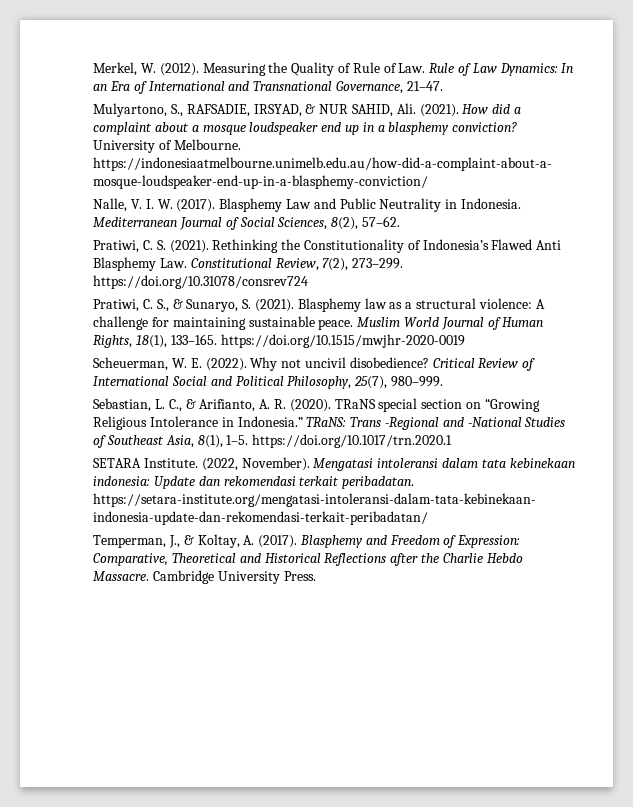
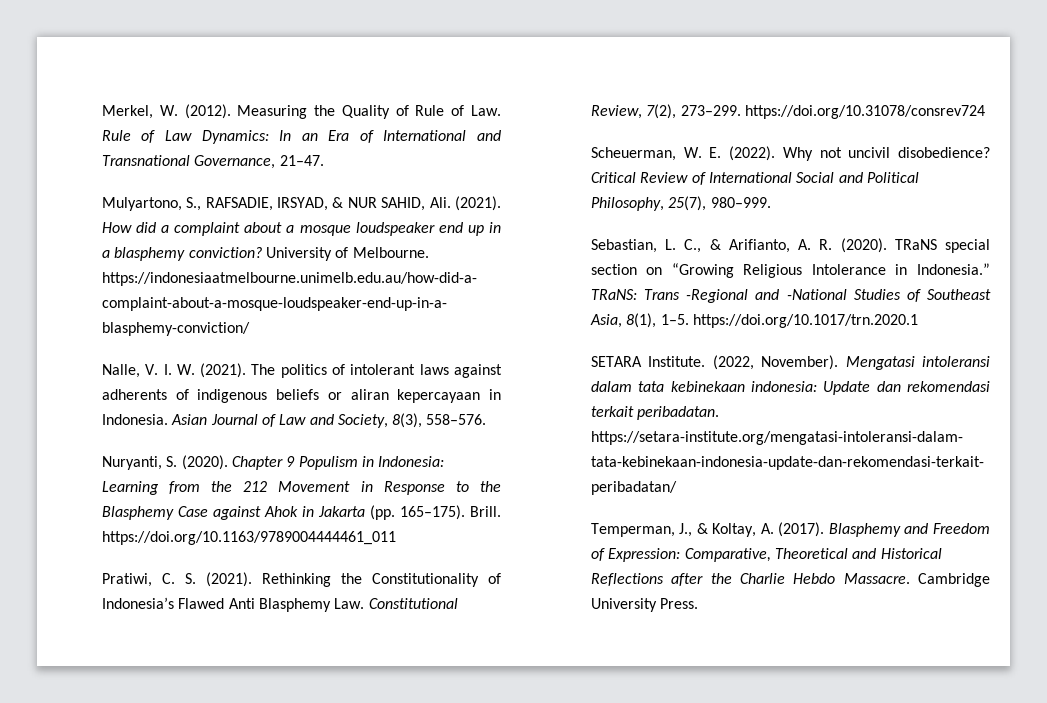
- Nalle, V. I. W. (2017). Blasphemy Law and Public Neutrality in Indonesia. Mediterranean Journal of Social Sciences, 8(2), 57–62.
+ Nalle, V. I. W. (2021). The politics of intolerant laws against adherents of indigenous beliefs or aliran kepercayaan in Indonesia. Asian Journal of Law and Society, 8(3), 558–576.
+ Nuryanti, S. (2020). Chapter 9 Populism in Indonesia: Learning from the 212 Movement in Response to the Blasphemy Case against Ahok in Jakarta (pp. 165–175). Brill. https://doi.org/10.1163/9789004444461_011
- Pratiwi, C. S., & Sunaryo, S. (2021). Blasphemy law as a structural violence: A challenge for maintaining sustainable peace. Muslim World Journal of Human Rights, 18(1), 133–165. https://doi.org/10.1515/mwjhr-2020-0019

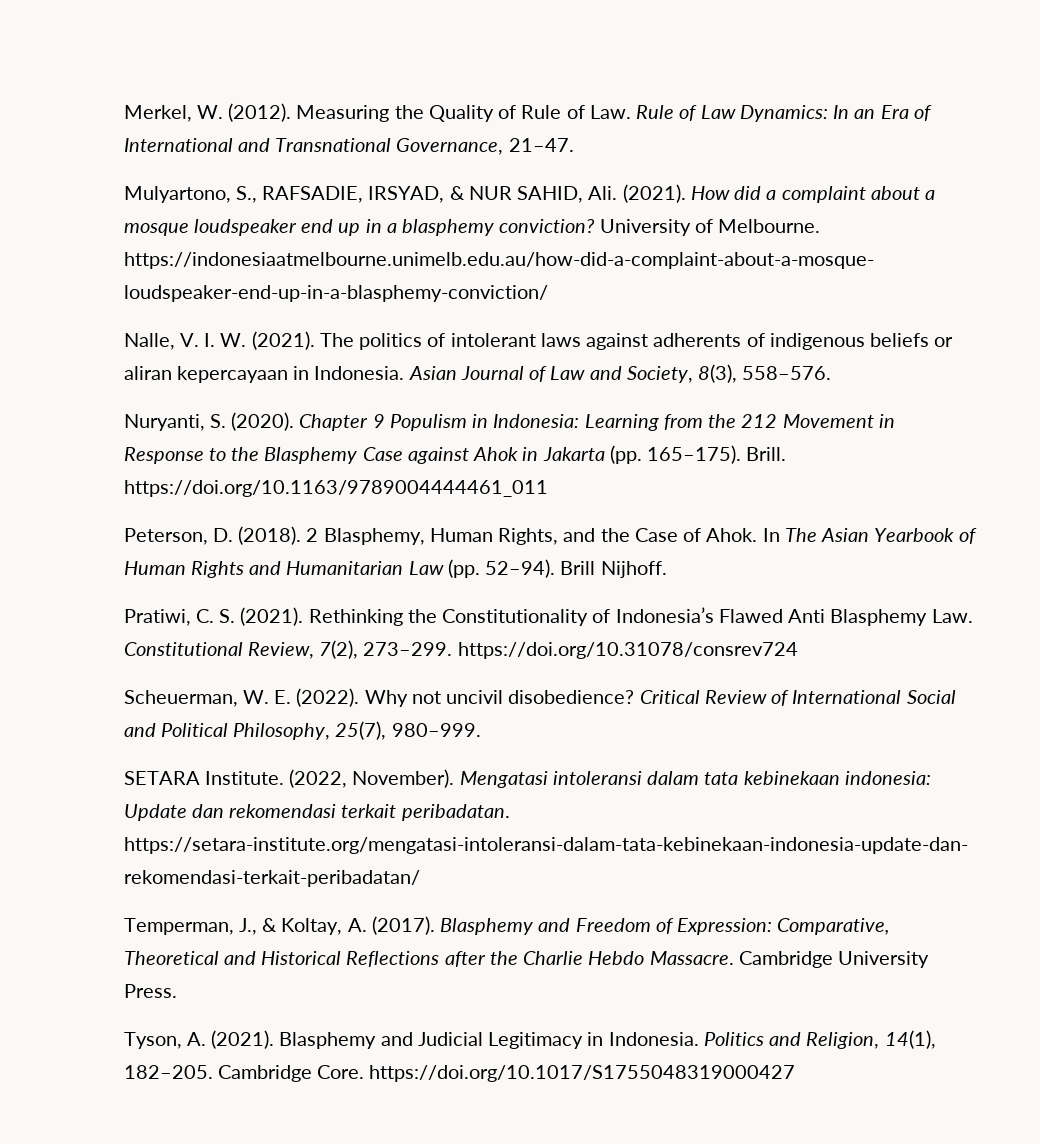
+ Peterson, D. (2018). 2 Blasphemy, Human Rights, and the Case of Ahok. In The Asian Yearbook of Human Rights and Humanitarian Law (pp. 52–94). Brill Nijhoff.
- Sebastian, L. C., & Arifianto, A. R. (2020). TRaNS special section on “Growing Religious Intolerance in Indonesia.” TRaNS: Trans -Regional and -National Studies of Southeast Asia, 8(1), 1–5. https://doi.org/10.1017/trn.2020.1
+ Tyson, A. (2021). Blasphemy and Judicial Legitimacy in Indonesia. Politics and Religion, 14(1), 182–205. Cambridge Core. https://doi.org/10.1017/S1755048319000427

